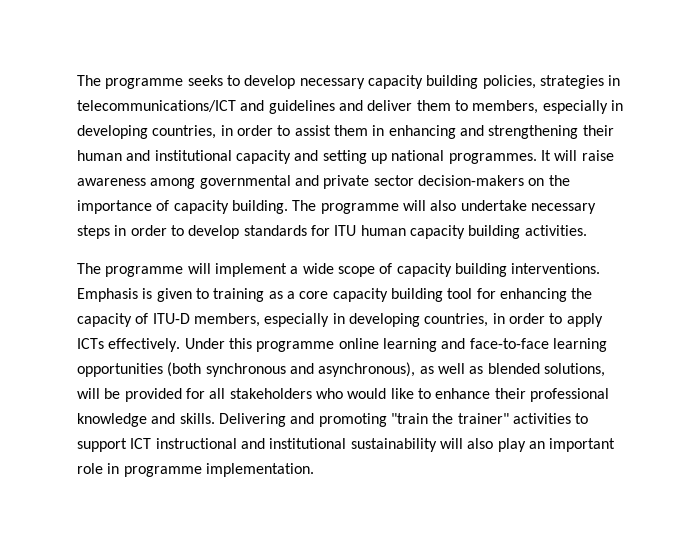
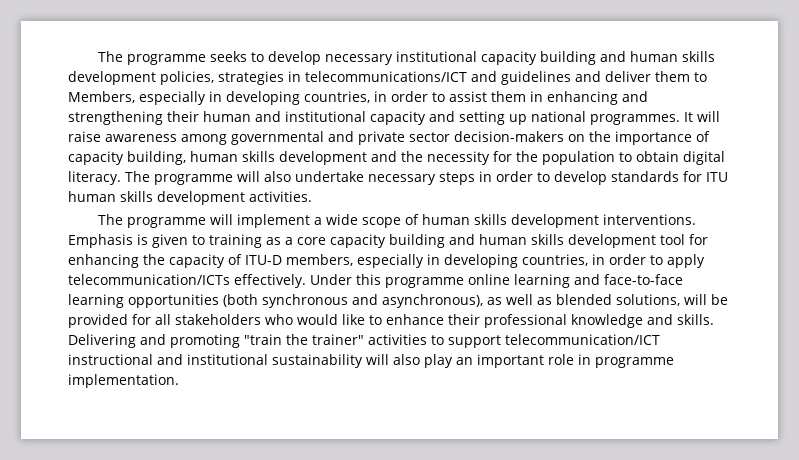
- The programme seeks to develop necessary capacity building policies, strategies in telecommunications/ICT and guidelines and deliver them to members, especially in developing countries, in order to assist them in enhancing and strengthening their human and institutional capacity and setting up national programmes.
+ The programme seeks to develop necessary institutional capacity building and human skills development policies, strategies in telecommunications/ICT and guidelines and deliver them to Members, especially in developing countries, in order to assist them in enhancing and strengthening their human and institutional capacity and setting up national programmes.
- It will raise awareness among governmental and private sector decision-makers on the importance of capacity building.
+ It will raise awareness among governmental and private sector decision-makers on the importance of capacity building, human skills development and the necessity for the population to obtain digital literacy.
- The programme will also undertake necessary steps in order to develop standards for ITU human capacity building activities.
+ The programme will also undertake necessary steps in order to develop standards for ITU human skills development activities.
- The programme will implement a wide scope of capacity building interventions.
+ The programme will implement a wide scope of human skills development interventions.
- Emphasis is given to training as a core capacity building tool for enhancing the capacity of ITU-D members, especially in developing countries, in order to apply ICTs effectively.
+ Emphasis is given to training as a core capacity building and human skills development tool for enhancing the capacity of ITU-D members, especially in developing countries, in order to apply telecommunication/ICTs effectively.
- Delivering and promoting "train the trainer" activities to support ICT instructional and institutional sustainability will also play an important role in programme implementation.
+ Delivering and promoting "train the trainer" activities to support telecommunication/ICT instructional and institutional sustainability will also play an important role in programme implementation.

